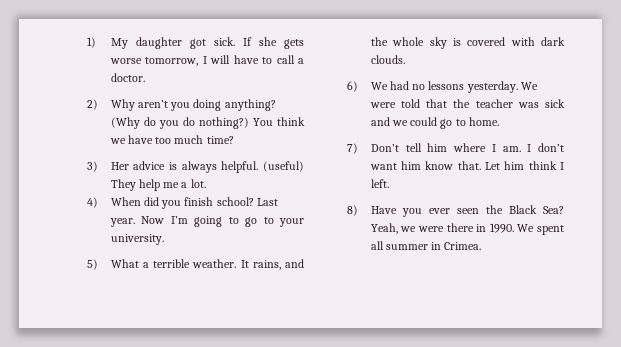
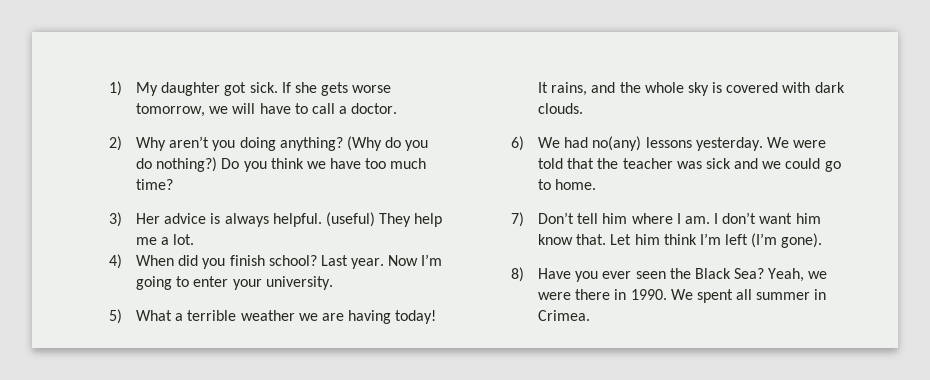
- If she gets worse tomorrow, I will have to call a doctor.
+ If she gets worse tomorrow, we will have to call a doctor.
- You think we have too much time?
+ Do you think we have too much time?
- Now I’m going to go to your university.
+ Now I’m going to enter your university.
- 5) What a terrible weather.
+ 5) What a terrible weather we are having today!
- 6) We had no lessons yesterday.
+ 6) We had no(any) lessons yesterday.
- Let him think I left.
+ Let him think I’m left (I’m gone).

